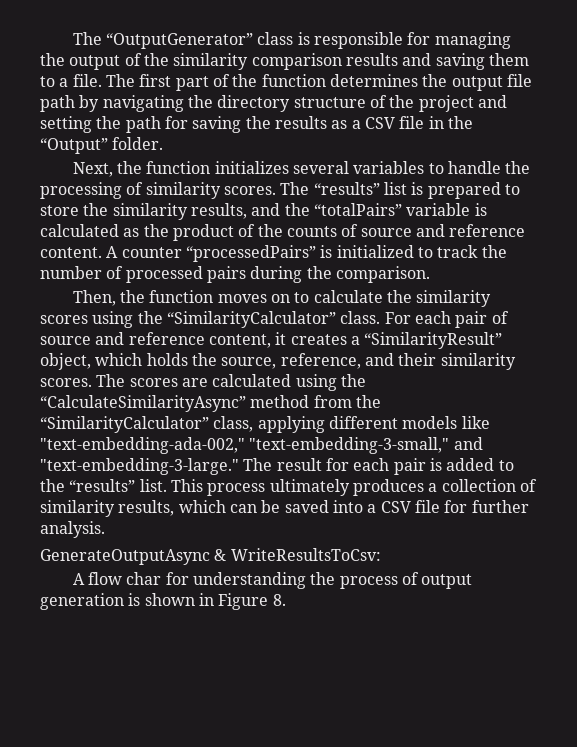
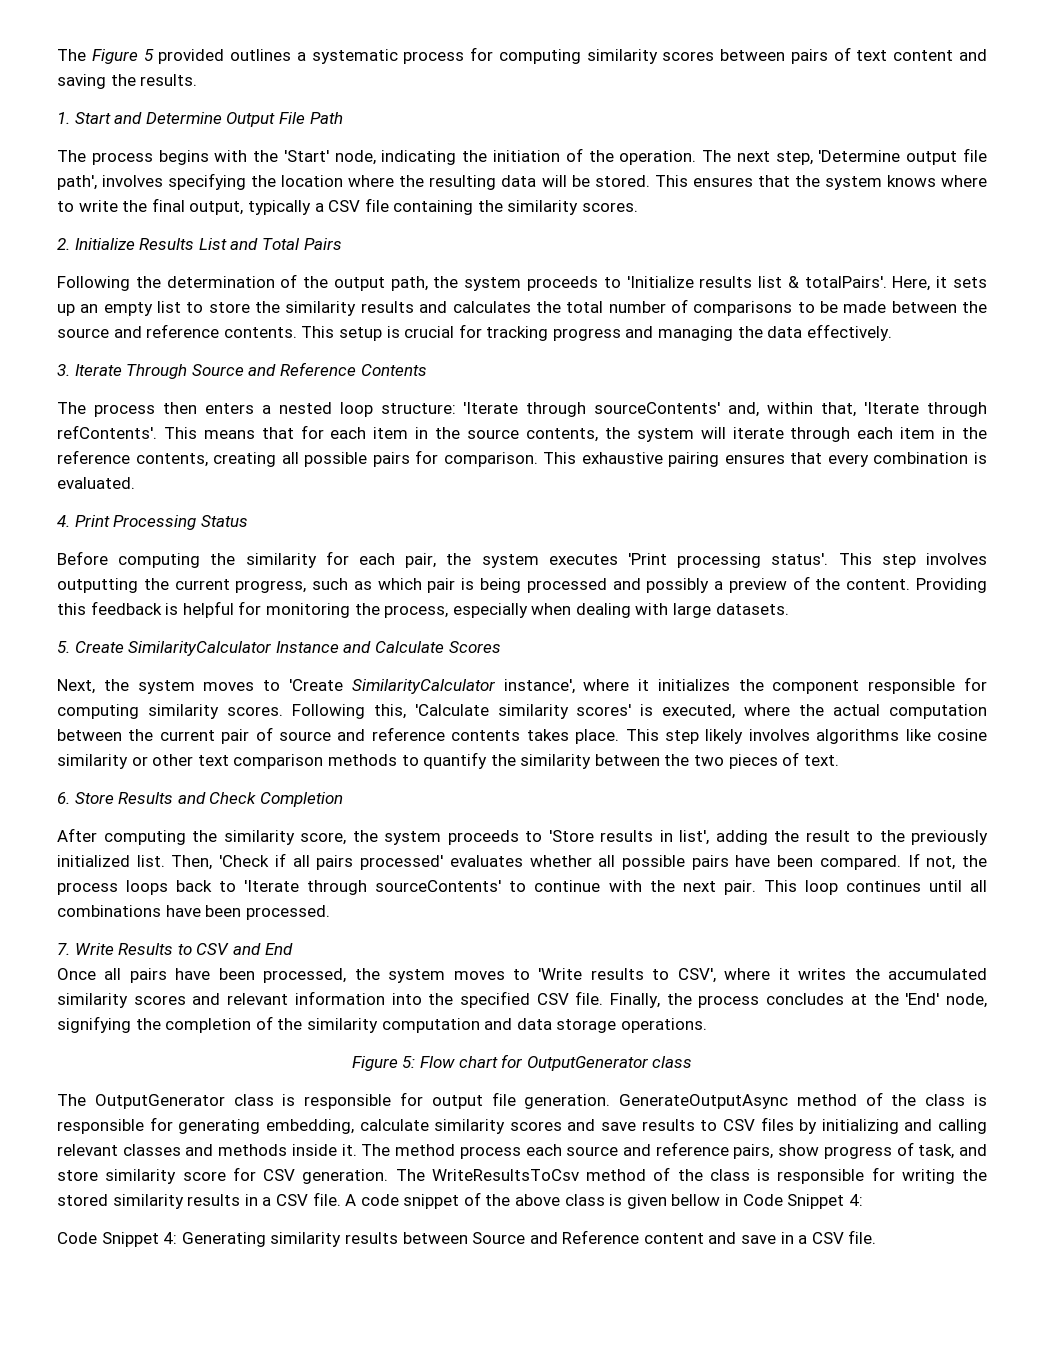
- The “OutputGenerator” class is responsible for managing the output of the similarity comparison results and saving them to a file. The first part of the function determines the output file path by navigating the directory structure of the project and setting the path for saving the results as a CSV file in the “Output” folder.
- Next, the function initializes several variables to handle the processing of similarity scores. The “results” list is prepared to store the similarity results, and the “totalPairs” variable is calculated as the product of the counts of source and reference content. A counter “processedPairs” is initialized to track the number of processed pairs during the comparison.
- Then, the function moves on to calculate the similarity scores using the “SimilarityCalculator” class. For each pair of source and reference content, it creates a “SimilarityResult” object, which holds the source, reference, and their similarity scores. The scores are calculated using the “CalculateSimilarityAsync” method from the “SimilarityCalculator” class, applying different models like "text-embedding-ada-002," "text-embedding-3-small," and "text-embedding-3-large." The result for each pair is added to the “results” list. This process ultimately produces a collection of similarity results, which can be saved into a CSV file for further analysis.
- GenerateOutputAsync & WriteResultsToCsv:
- A flow char for understanding the process of output generation is shown in Figure 8.
+ The Figure 5 provided outlines a systematic process for computing similarity scores between pairs of text content and saving the results.
+ 1. Start and Determine Output File Path
+ The process begins with the 'Start' node, indicating the initiation of the operation. The next step, 'Determine output file path', involves specifying the location where the resulting data will be stored. This ensures that the system knows where to write the final output, typically a CSV file containing the similarity scores.
+ 2. Initialize Results List and Total Pairs
+ Following the determination of the output path, the system proceeds to 'Initialize results list & totalPairs'. Here, it sets up an empty list to store the similarity results and calculates the total number of comparisons to be made between the source and reference contents. This setup is crucial for tracking progress and managing the data effectively.
+ 3. Iterate Through Source and Reference Contents
+ The process then enters a nested loop structure: 'Iterate through sourceContents' and, within that, 'Iterate through refContents'. This means that for each item in the source contents, the system will iterate through each item in the reference contents, creating all possible pairs for comparison. This exhaustive pairing ensures that every combination is evaluated.
+ 4. Print Processing Status
+ Before computing the similarity for each pair, the system executes 'Print processing status'. This step involves outputting the current progress, such as which pair is being processed and possibly a preview of the content. Providing this feedback is helpful for monitoring the process, especially when dealing with large datasets.
+ 5. Create SimilarityCalculator Instance and Calculate Scores
+ Next, the system moves to 'Create SimilarityCalculator instance', where it initializes the component responsible for computing similarity scores. Following this, 'Calculate similarity scores' is executed, where the actual computation between the current pair of source and reference contents takes place. This step likely involves algorithms like cosine similarity or other text comparison methods to quantify the similarity between the two pieces of text.
+ 6. Store Results and Check Completion
+ After computing the similarity score, the system proceeds to 'Store results in list', adding the result to the previously initialized list. Then, 'Check if all pairs processed' evaluates whether all possible pairs have been compared. If not, the process loops back to 'Iterate through sourceContents' to continue with the next pair. This loop continues until all combinations have been processed.
+ 7. Write Results to CSV and End
+ Once all pairs have been processed, the system moves to 'Write results to CSV', where it writes the accumulated similarity scores and relevant information into the specified CSV file. Finally, the process concludes at the 'End' node, signifying the completion of the similarity computation and data storage operations.
+ Figure 5: Flow chart for OutputGenerator class
+ The OutputGenerator class is responsible for output file generation. GenerateOutputAsync method of the class is responsible for generating embedding, calculate similarity scores and save results to CSV files by initializing and calling relevant classes and methods inside it. The method process each source and reference pairs, show progress of task, and store similarity score for CSV generation. The WriteResultsToCsv method of the class is responsible for writing the stored similarity results in a CSV file. A code snippet of the above class is given bellow in Code Snippet 4:
+ Code Snippet 4: Generating similarity results between Source and Reference content and save in a CSV file.

